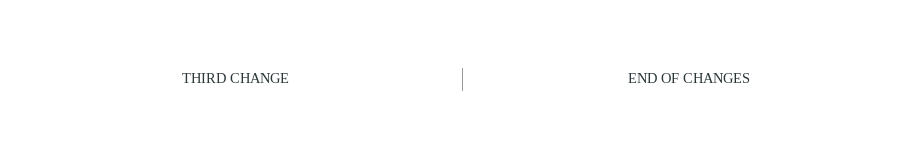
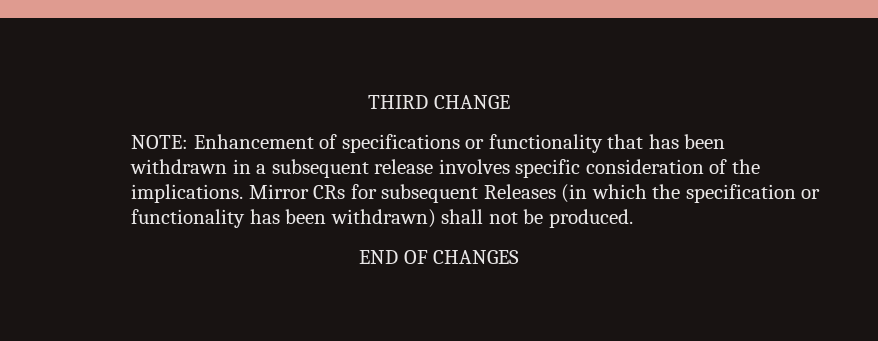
+ NOTE: Enhancement of specifications or functionality that has been withdrawn in a subsequent release involves specific consideration of the implications. Mirror CRs for subsequent Releases (in which the specification or functionality has been withdrawn) shall not be produced.

